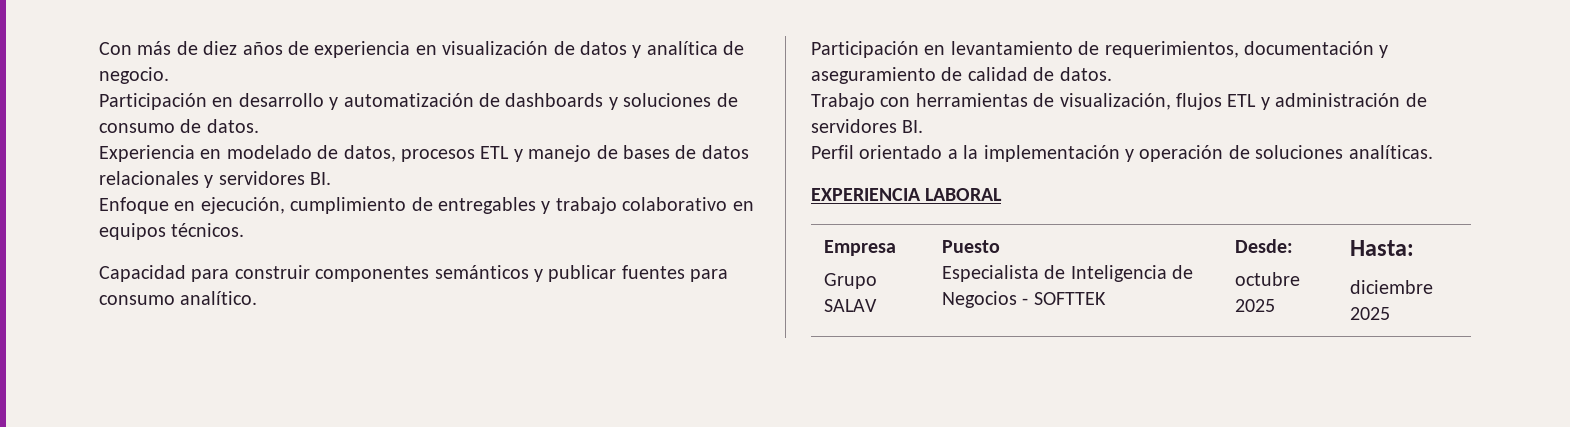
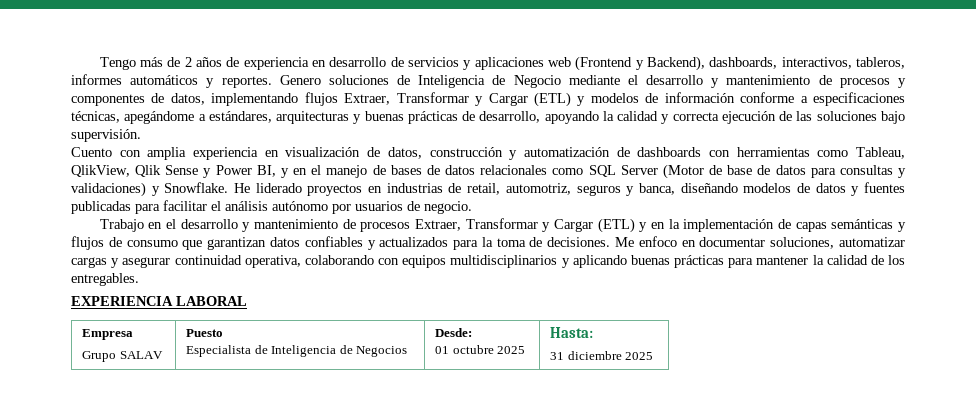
- Con más de diez años de experiencia en visualización de datos y analítica de negocio.
- Participación en desarrollo y automatización de dashboards y soluciones de consumo de datos.
- Experiencia en modelado de datos, procesos ETL y manejo de bases de datos relacionales y servidores BI.
- Enfoque en ejecución, cumplimiento de entregables y trabajo colaborativo en equipos técnicos.
- Capacidad para construir componentes semánticos y publicar fuentes para consumo analítico.
- Participación en levantamiento de requerimientos, documentación y aseguramiento de calidad de datos.
- Trabajo con herramientas de visualización, flujos ETL y administración de servidores BI.
- Perfil orientado a la implementación y operación de soluciones analíticas.
+ Tengo más de 2 años de experiencia en desarrollo de servicios y aplicaciones web (Frontend y Backend), dashboards, interactivos, tableros, informes automáticos y reportes. Genero soluciones de Inteligencia de Negocio mediante el desarrollo y mantenimiento de procesos y componentes de datos, implementando flujos Extraer, Transformar y Cargar (ETL) y modelos de información conforme a especificaciones técnicas, apegándome a estándares, arquitecturas y buenas prácticas de desarrollo, apoyando la calidad y correcta ejecución de las soluciones bajo supervisión.
+ Cuento con amplia experiencia en visualización de datos, construcción y automatización de dashboards con herramientas como Tableau, QlikView, Qlik Sense y Power BI, y en el manejo de bases de datos relacionales como SQL Server (Motor de base de datos para consultas y validaciones) y Snowflake. He liderado proyectos en industrias de retail, automotriz, seguros y banca, diseñando modelos de datos y fuentes publicadas para facilitar el análisis autónomo por usuarios de negocio.
+ Trabajo en el desarrollo y mantenimiento de procesos Extraer, Transformar y Cargar (ETL) y en la implementación de capas semánticas y flujos de consumo que garantizan datos confiables y actualizados para la toma de decisiones. Me enfoco en documentar soluciones, automatizar cargas y asegurar continuidad operativa, colaborando con equipos multidisciplinarios y aplicando buenas prácticas para mantener la calidad de los entregables.
  Empresa
  Grupo SALAV | Puesto
- Especialista de Inteligencia de Negocios - SOFTTEK | Desde:
- octubre 2025 | Hasta:
- diciembre 2025
+ Especialista de Inteligencia de Negocios | Desde:
+ 01 octubre 2025 | Hasta:
+ 31 diciembre 2025

